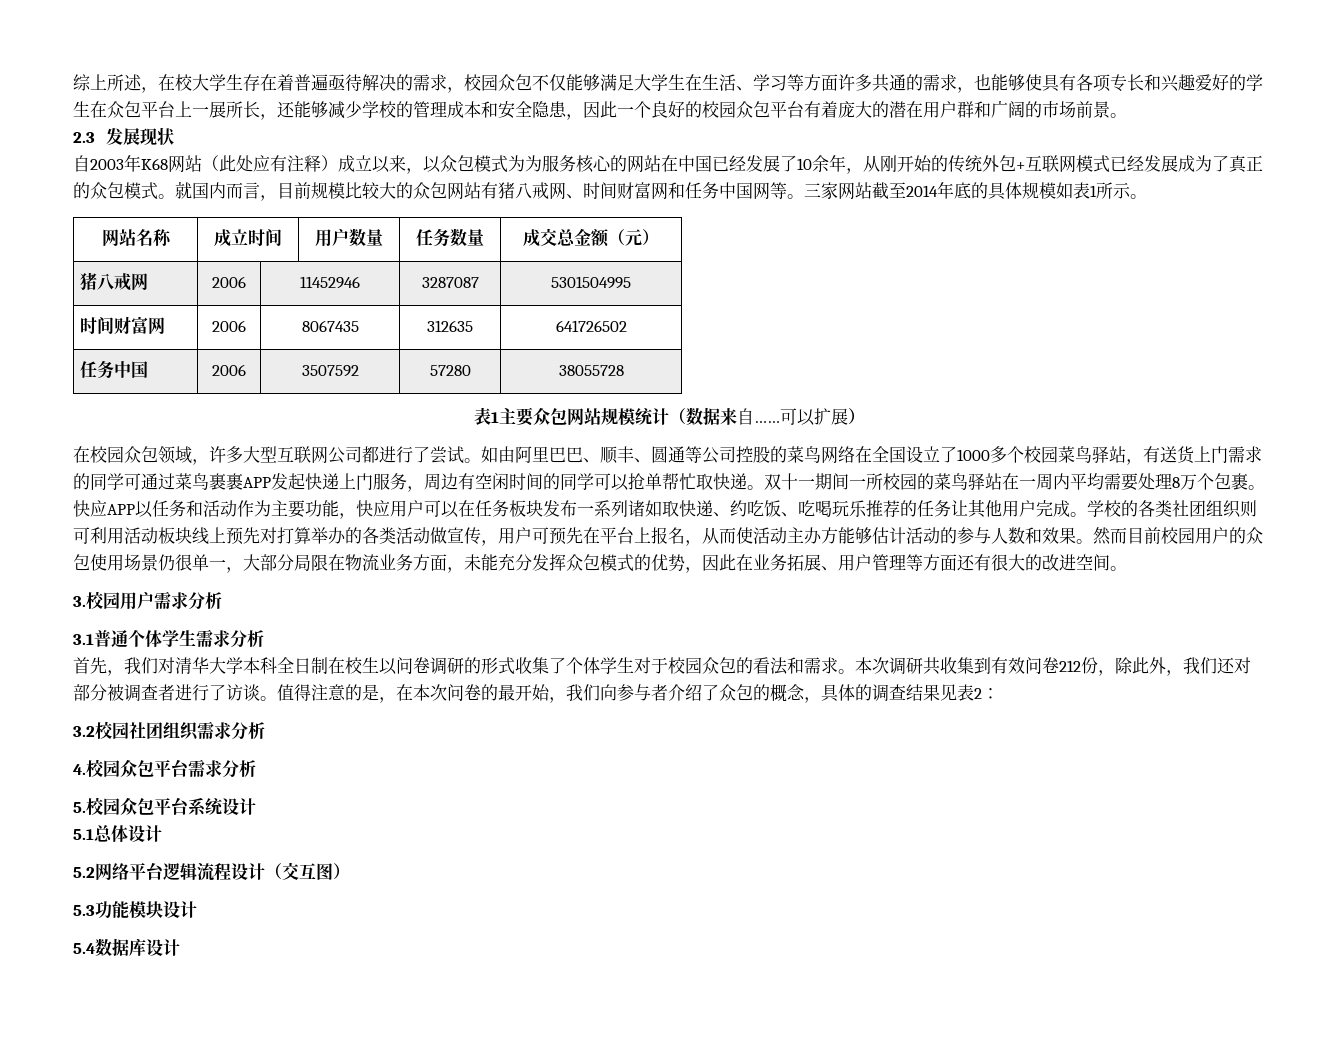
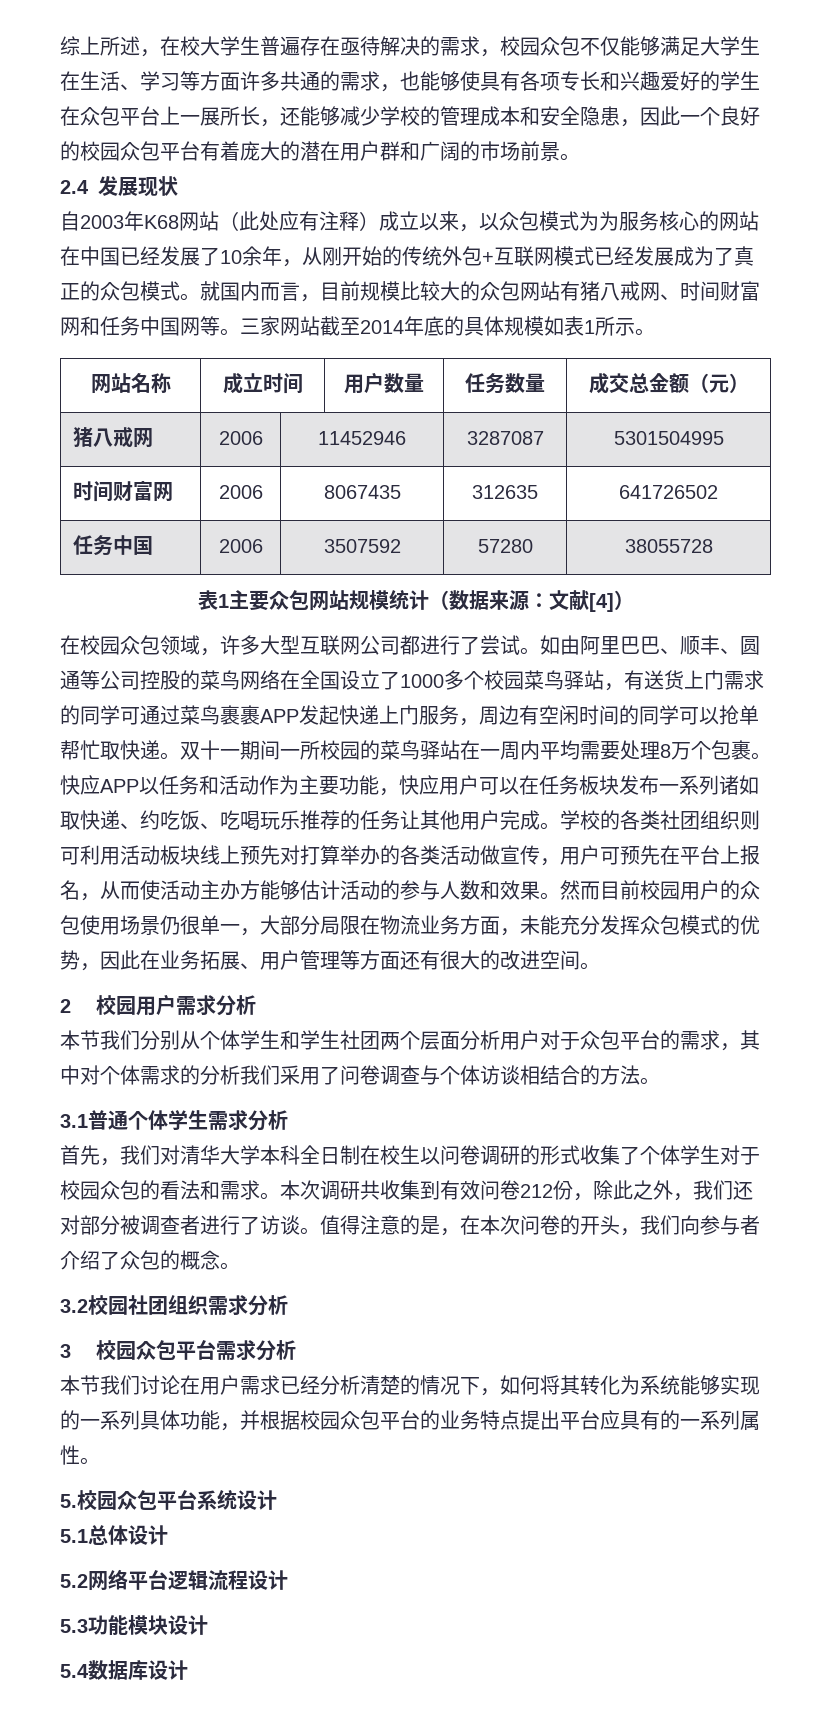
- 综上所述，在校大学生存在着普遍亟待解决的需求，校园众包不仅能够满足大学生在生活、学习等方面许多共通的需求，也能够使具有各项专长和兴趣爱好的学生在众包平台上一展所长，还能够减少学校的管理成本和安全隐患，因此一个良好的校园众包平台有着庞大的潜在用户群和广阔的市场前景。
+ 综上所述，在校大学生普遍存在亟待解决的需求，校园众包不仅能够满足大学生在生活、学习等方面许多共通的需求，也能够使具有各项专长和兴趣爱好的学生在众包平台上一展所长，还能够减少学校的管理成本和安全隐患，因此一个良好的校园众包平台有着庞大的潜在用户群和广阔的市场前景。
- 2.3发展现状
+ 2.4发展现状
- 表1主要众包网站规模统计（数据来自……可以扩展）
+ 表1主要众包网站规模统计（数据来源：文献[4]）
- 3.校园用户需求分析
+ 2校园用户需求分析
+ 本节我们分别从个体学生和学生社团两个层面分析用户对于众包平台的需求，其中对个体需求的分析我们采用了问卷调查与个体访谈相结合的方法。
- 本次调研共收集到有效问卷212份，除此外，我们还对部分被调查者进行了访谈。
+ 本次调研共收集到有效问卷212份，除此之外，我们还对部分被调查者进行了访谈。
- 值得注意的是，在本次问卷的最开始，我们向参与者介绍了众包的概念，具体的调查结果见表2：
+ 值得注意的是，在本次问卷的开头，我们向参与者介绍了众包的概念。
- 4.校园众包平台需求分析
+ 3校园众包平台需求分析
+ 本节我们讨论在用户需求已经分析清楚的情况下，如何将其转化为系统能够实现的一系列具体功能，并根据校园众包平台的业务特点提出平台应具有的一系列属性。
- 5.2网络平台逻辑流程设计（交互图）
+ 5.2网络平台逻辑流程设计

